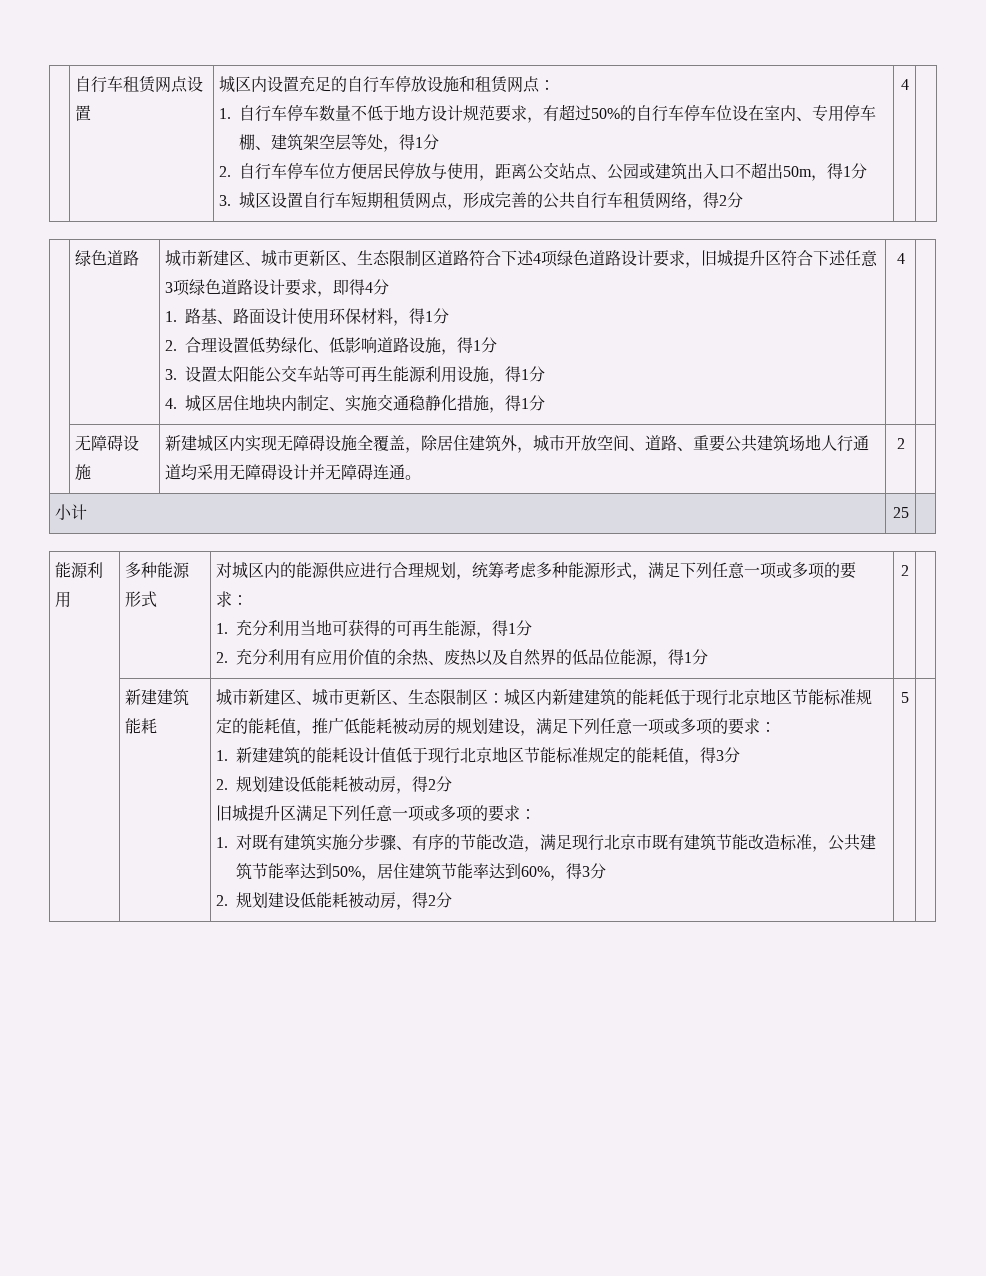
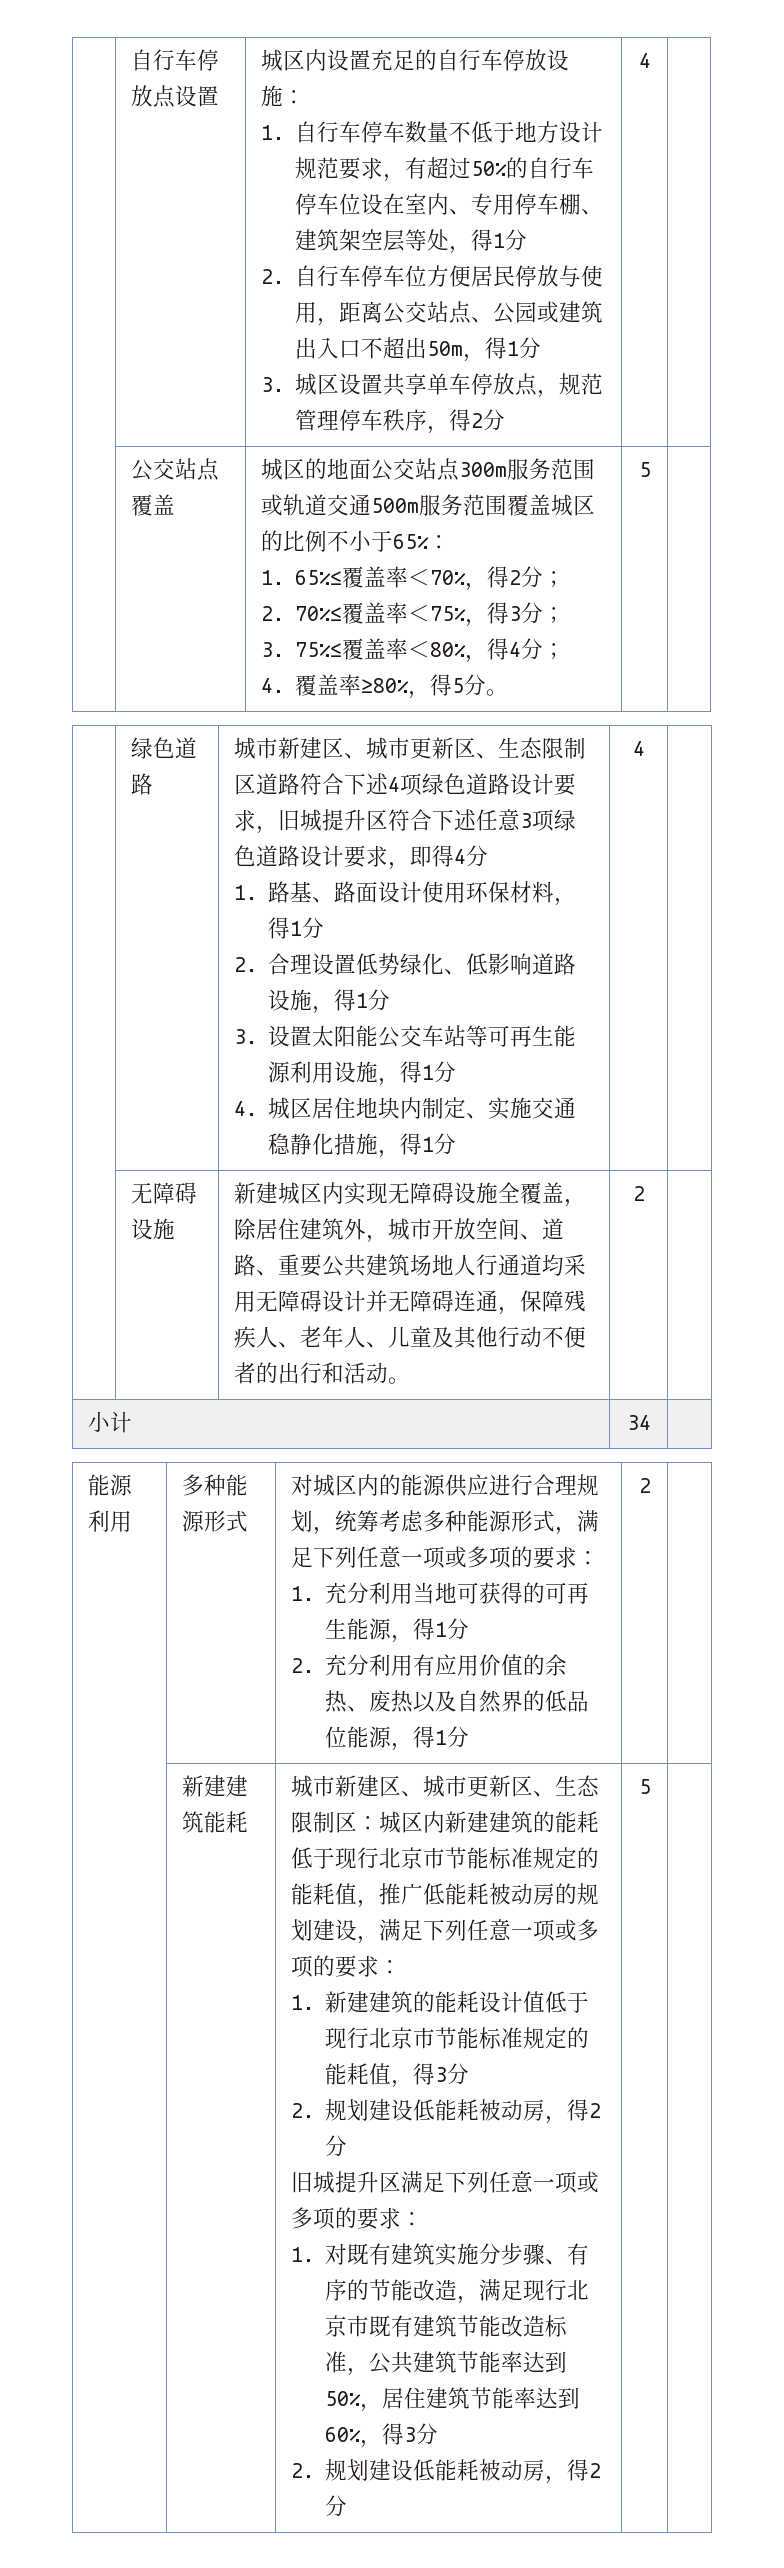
- 自行车租赁网点设置
+ 自行车停放点设置
- 城区内设置充足的自行车停放设施和租赁网点：
+ 城区内设置充足的自行车停放设施：
- 3.城区设置自行车短期租赁网点，形成完善的公共自行车租赁网络，得2分 | 4
+ 3.城区设置共享单车停放点，规范管理停车秩序，得2分 | 4 |
+ | 公交站点覆盖 | 城区的地面公交站点300m服务范围或轨道交通500m服务范围覆盖城区的比例不小于65%：
+ 1. 65%≤覆盖率＜70%，得2分；
+ 2. 70%≤覆盖率＜75%，得3分；
+ 3. 75%≤覆盖率＜80%，得4分；
+ 4.覆盖率≥80%，得5分。 | 5
- 新建城区内实现无障碍设施全覆盖，除居住建筑外，城市开放空间、道路、重要公共建筑场地人行通道均采用无障碍设计并无障碍连通。
+ 新建城区内实现无障碍设施全覆盖，除居住建筑外，城市开放空间、道路、重要公共建筑场地人行通道均采用无障碍设计并无障碍连通，保障残疾人、老年人、儿童及其他行动不便者的出行和活动。
- 小计 | 25 |
+ 小计 | 34 |
- 城市新建区、城市更新区、生态限制区：城区内新建建筑的能耗低于现行北京地区节能标准规定的能耗值，推广低能耗被动房的规划建设，满足下列任意一项或多项的要求：
+ 城市新建区、城市更新区、生态限制区：城区内新建建筑的能耗低于现行北京市节能标准规定的能耗值，推广低能耗被动房的规划建设，满足下列任意一项或多项的要求：
- 1.新建建筑的能耗设计值低于现行北京地区节能标准规定的能耗值，得3分
+ 1.新建建筑的能耗设计值低于现行北京市节能标准规定的能耗值，得3分

